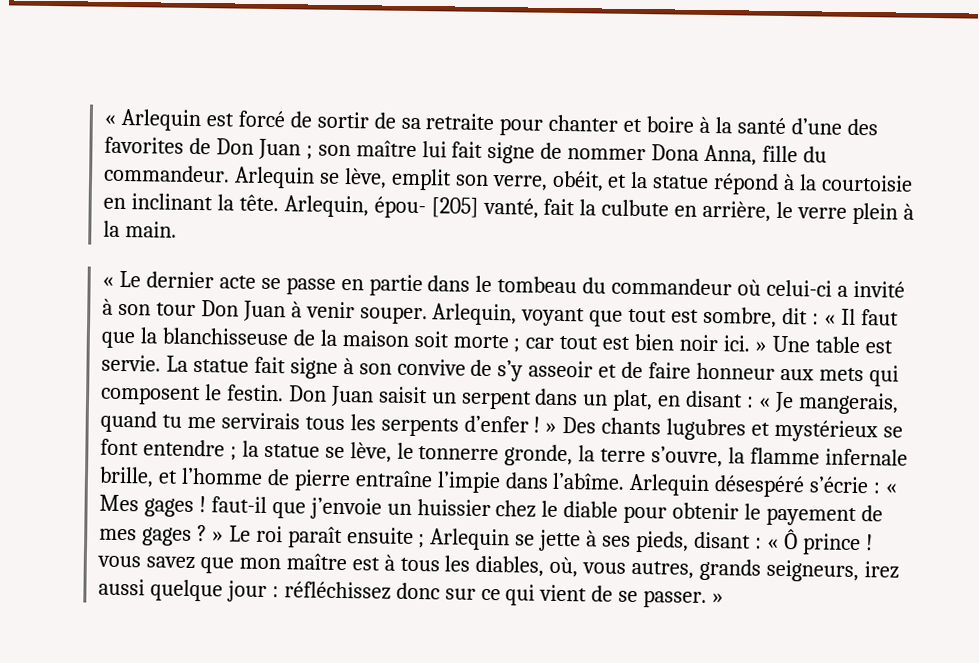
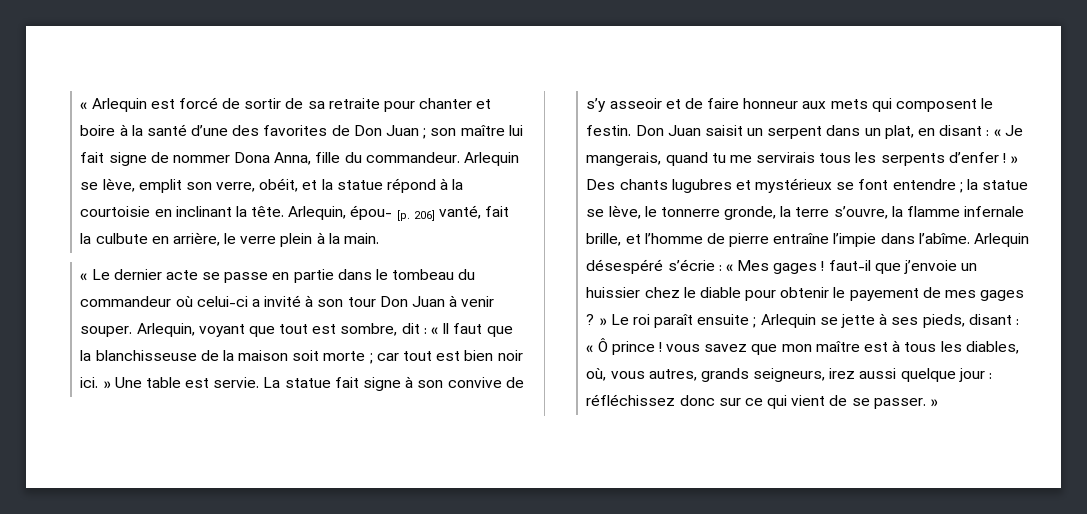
- Arlequin, épou- [205] vanté, fait la culbute en arrière, le verre plein à la main.
+ Arlequin, épou- [p. 206] vanté, fait la culbute en arrière, le verre plein à la main.

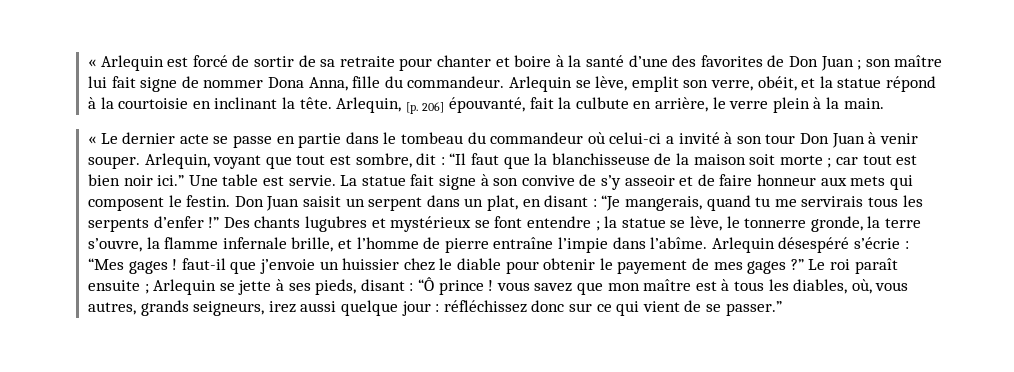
- Arlequin, épou- [p. 206] vanté, fait la culbute en arrière, le verre plein à la main.
+ Arlequin, [p. 206] épouvanté, fait la culbute en arrière, le verre plein à la main.
- Arlequin, voyant que tout est sombre, dit : « Il faut que la blanchisseuse de la maison soit morte ; car tout est bien noir ici. » Une table est servie.
+ Arlequin, voyant que tout est sombre, dit : “Il faut que la blanchisseuse de la maison soit morte ; car tout est bien noir ici.” Une table est servie.
- Don Juan saisit un serpent dans un plat, en disant : « Je mangerais, quand tu me servirais tous les serpents d’enfer ! » Des chants lugubres et mystérieux se font entendre ; la statue se lève, le tonnerre gronde, la terre s’ouvre, la flamme infernale brille, et l’homme de pierre entraîne l’impie dans l’abîme.
+ Don Juan saisit un serpent dans un plat, en disant : “Je mangerais, quand tu me servirais tous les serpents d’enfer !” Des chants lugubres et mystérieux se font entendre ; la statue se lève, le tonnerre gronde, la terre s’ouvre, la flamme infernale brille, et l’homme de pierre entraîne l’impie dans l’abîme.
- « Mes gages ! faut-il que j’envoie un huissier chez le diable pour obtenir le payement de mes gages ? » Le roi paraît ensuite ;
+ “Mes gages ! faut-il que j’envoie un huissier chez le diable pour obtenir le payement de mes gages ?” Le roi paraît ensuite ;
- « Ô prince ! vous savez que mon maître est à tous les diables, où, vous autres, grands seigneurs, irez aussi quelque jour :
+ “Ô prince ! vous savez que mon maître est à tous les diables, où, vous autres, grands seigneurs, irez aussi quelque jour :
- réfléchissez donc sur ce qui vient de se passer. »
+ réfléchissez donc sur ce qui vient de se passer.”

